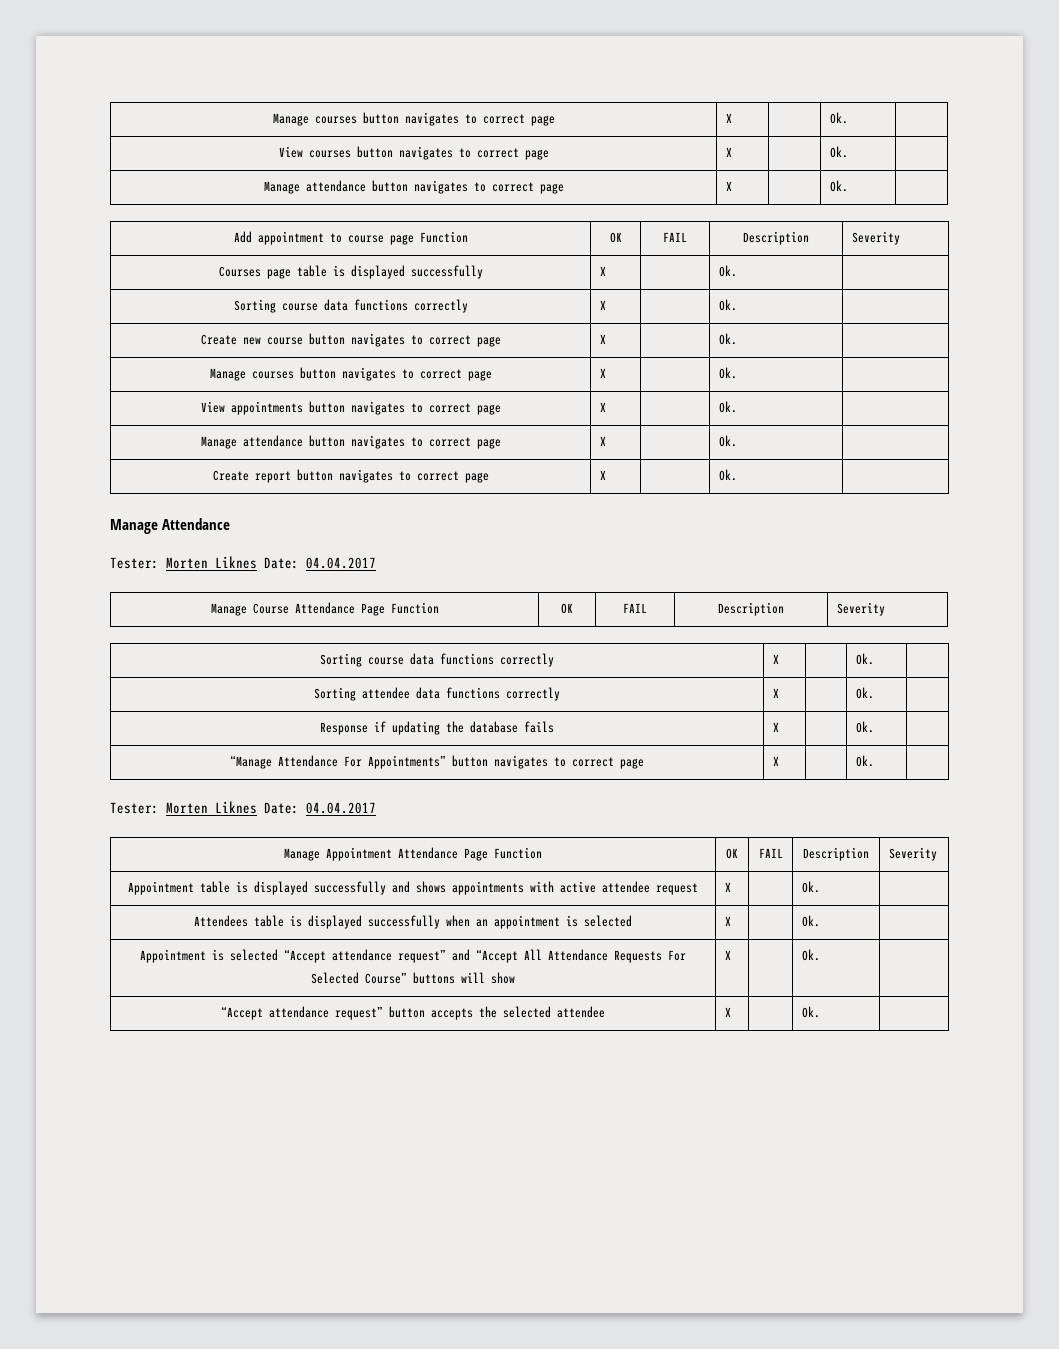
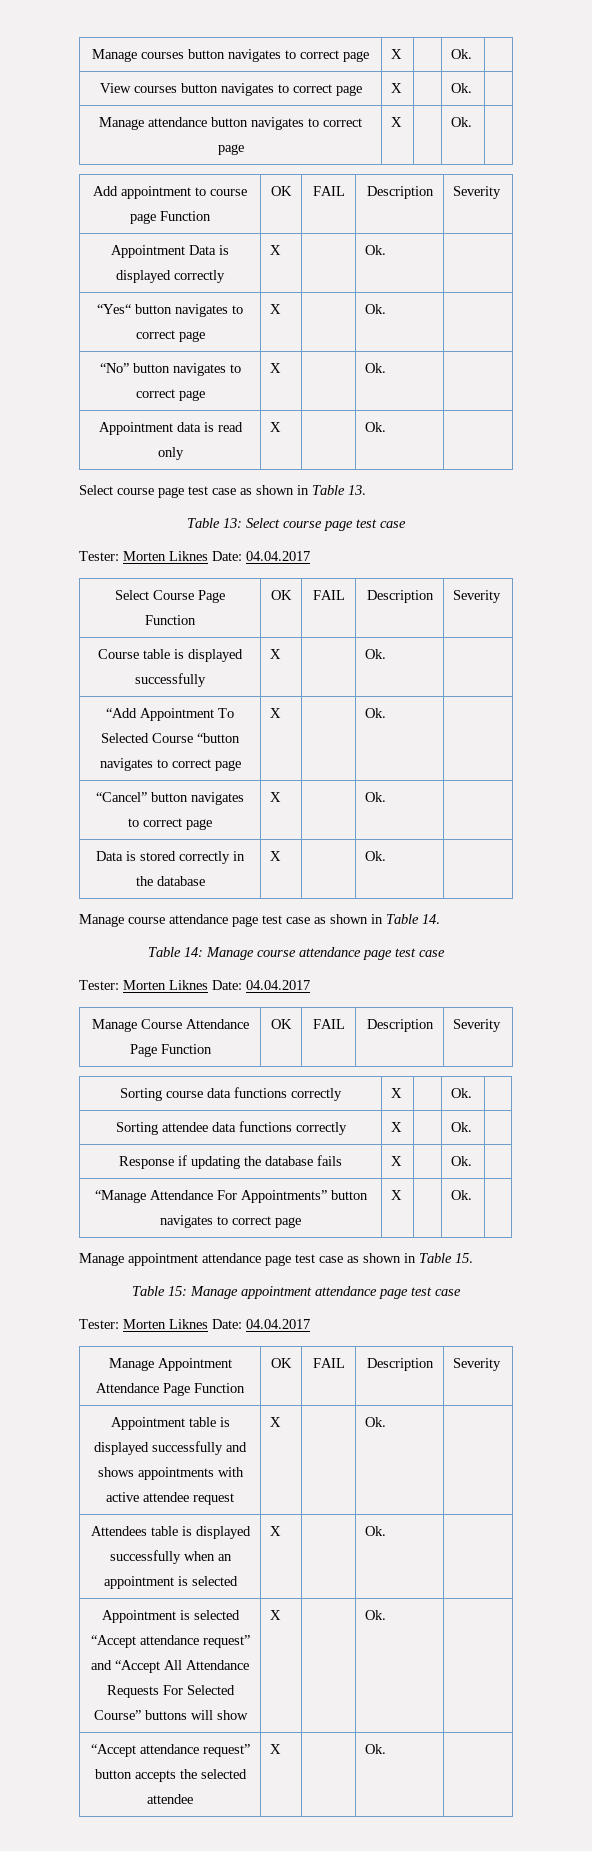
- Courses page table is displayed successfully | X | | Ok. |
- Sorting course data functions correctly | X | | Ok. |
- Create new course button navigates to correct page | X | | Ok. |
- Manage courses button navigates to correct page | X | | Ok. |
- View appointments button navigates to correct page | X | | Ok. |
- Manage attendance button navigates to correct page | X | | Ok. |
- Create report button navigates to correct page | X | | Ok. |
- Manage Attendance
+ Appointment Data is displayed correctly | X | | Ok. |
+ “Yes“ button navigates to correct page | X | | Ok. |
+ “No” button navigates to correct page | X | | Ok. |
+ Appointment data is read only | X | | Ok. |
+ Select course page test case as shown in Table 13.
+ Table 13: Select course page test case
+ Tester: Morten Liknes Date: 04.04.2017
+ Select Course Page Function | OK | FAIL | Description | Severity
+ Course table is displayed successfully | X | | Ok. |
+ “Add Appointment To Selected Course “button navigates to correct page | X | | Ok. |
+ “Cancel” button navigates to correct page | X | | Ok. |
+ Data is stored correctly in the database | X | | Ok. |
+ Manage course attendance page test case as shown in Table 14.
+ Table 14: Manage course attendance page test case
+ Manage appointment attendance page test case as shown in Table 15.
+ Table 15: Manage appointment attendance page test case

